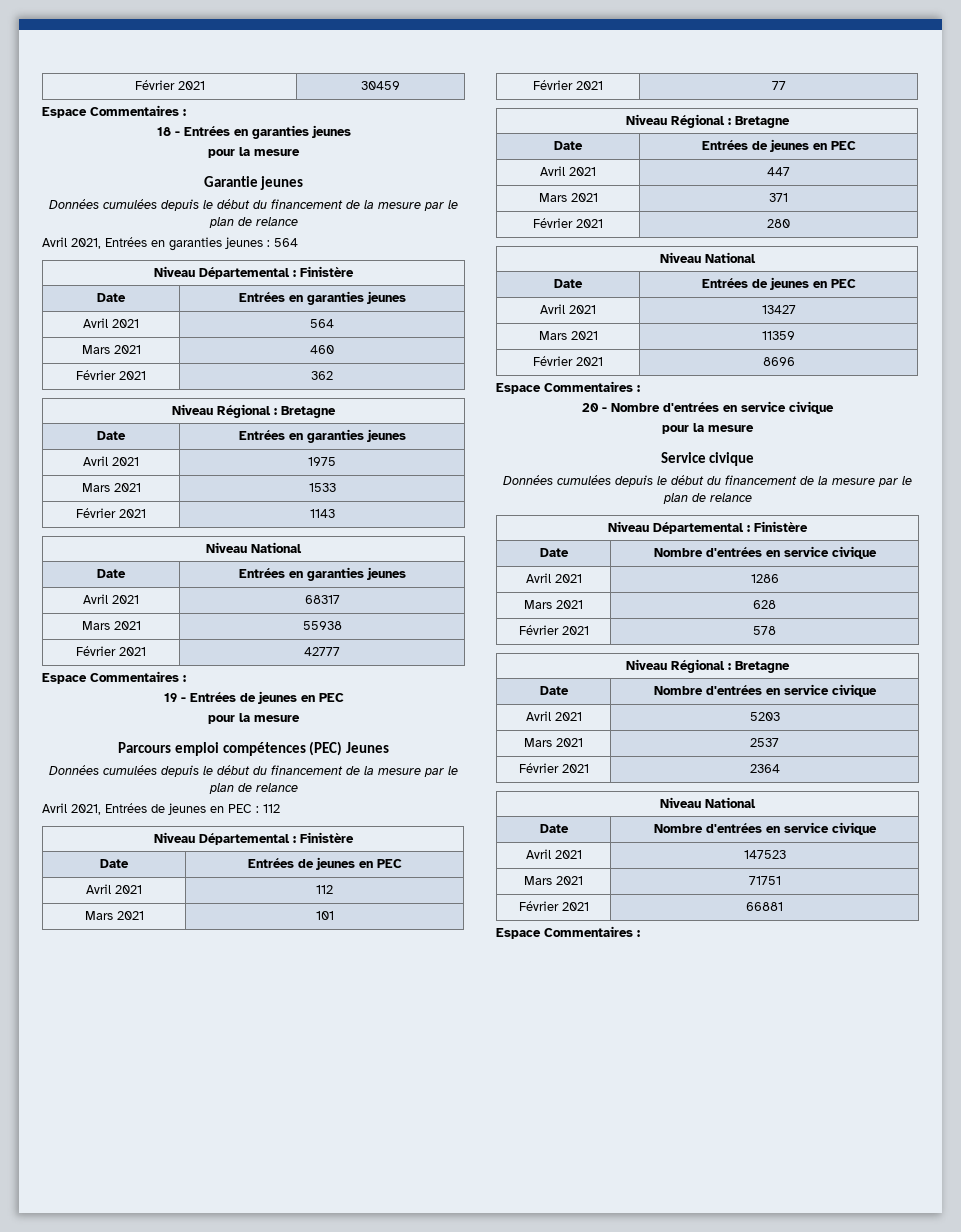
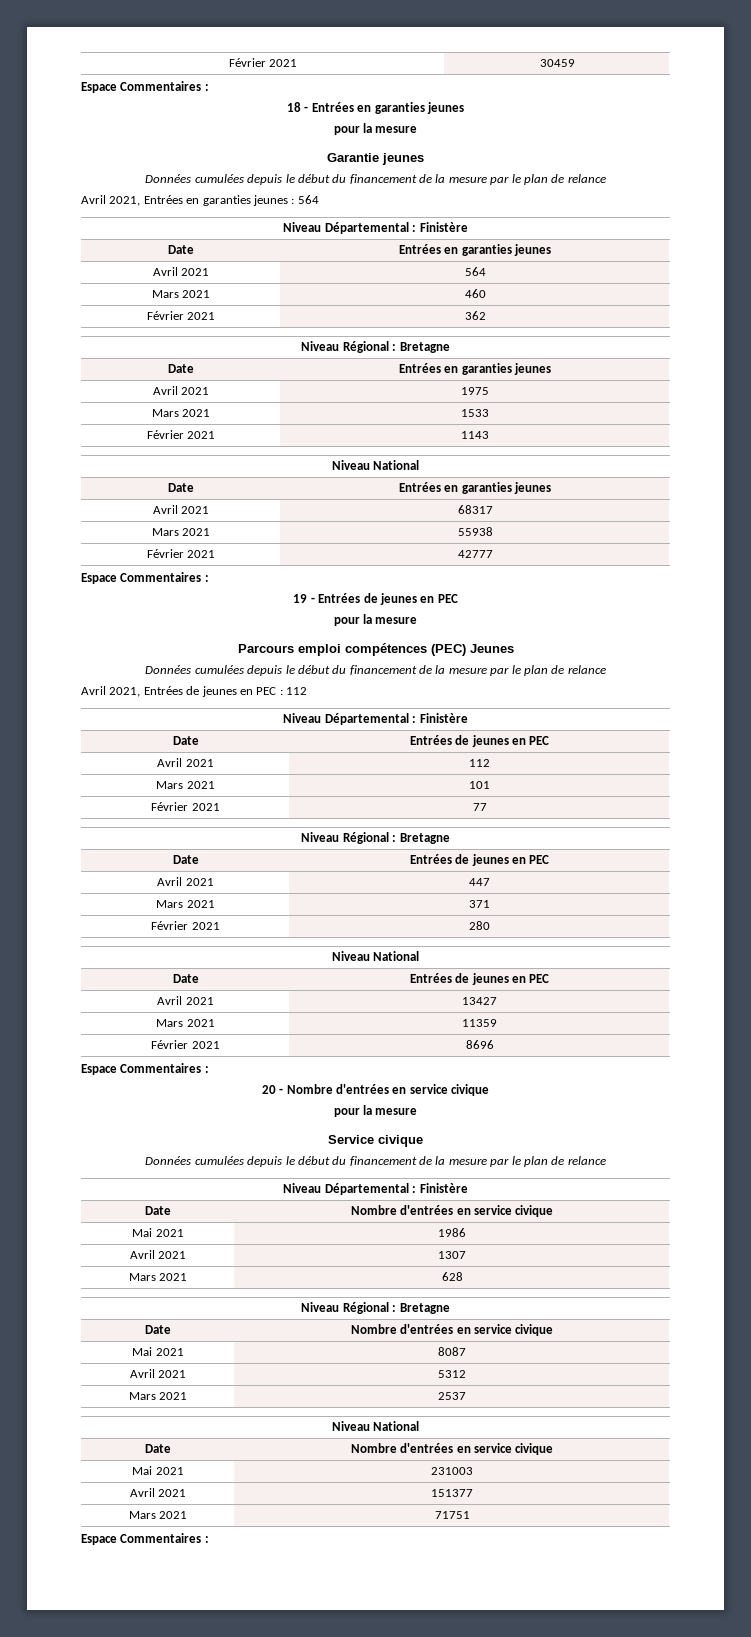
- Avril 2021 | 1286
+ Mai 2021 | 1986
+ Avril 2021 | 1307
- Février 2021 | 578
- Avril 2021 | 5203
+ Mai 2021 | 8087
+ Avril 2021 | 5312
- Février 2021 | 2364
- Avril 2021 | 147523
+ Mai 2021 | 231003
+ Avril 2021 | 151377
- Février 2021 | 66881

